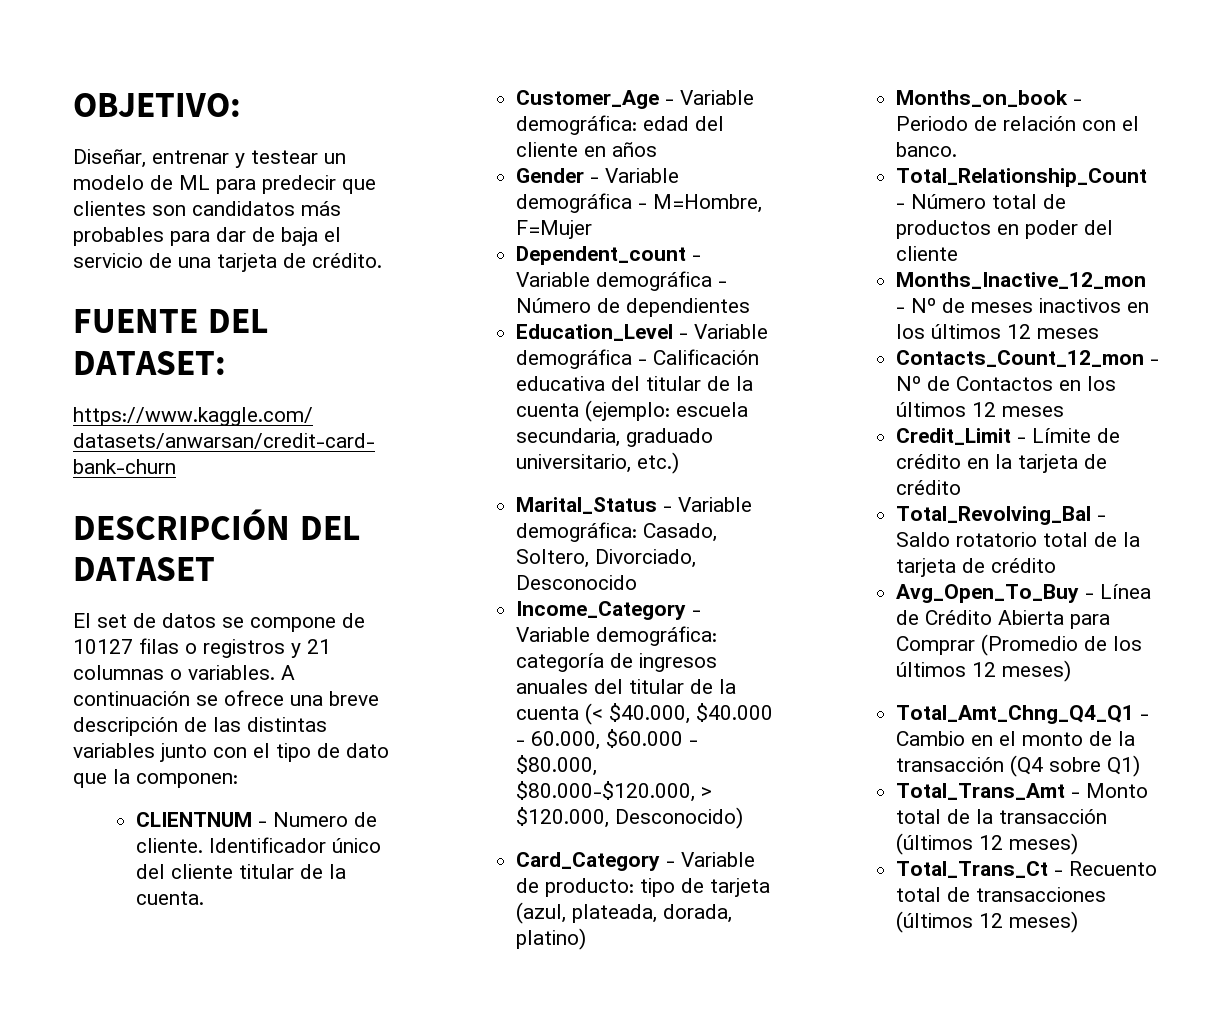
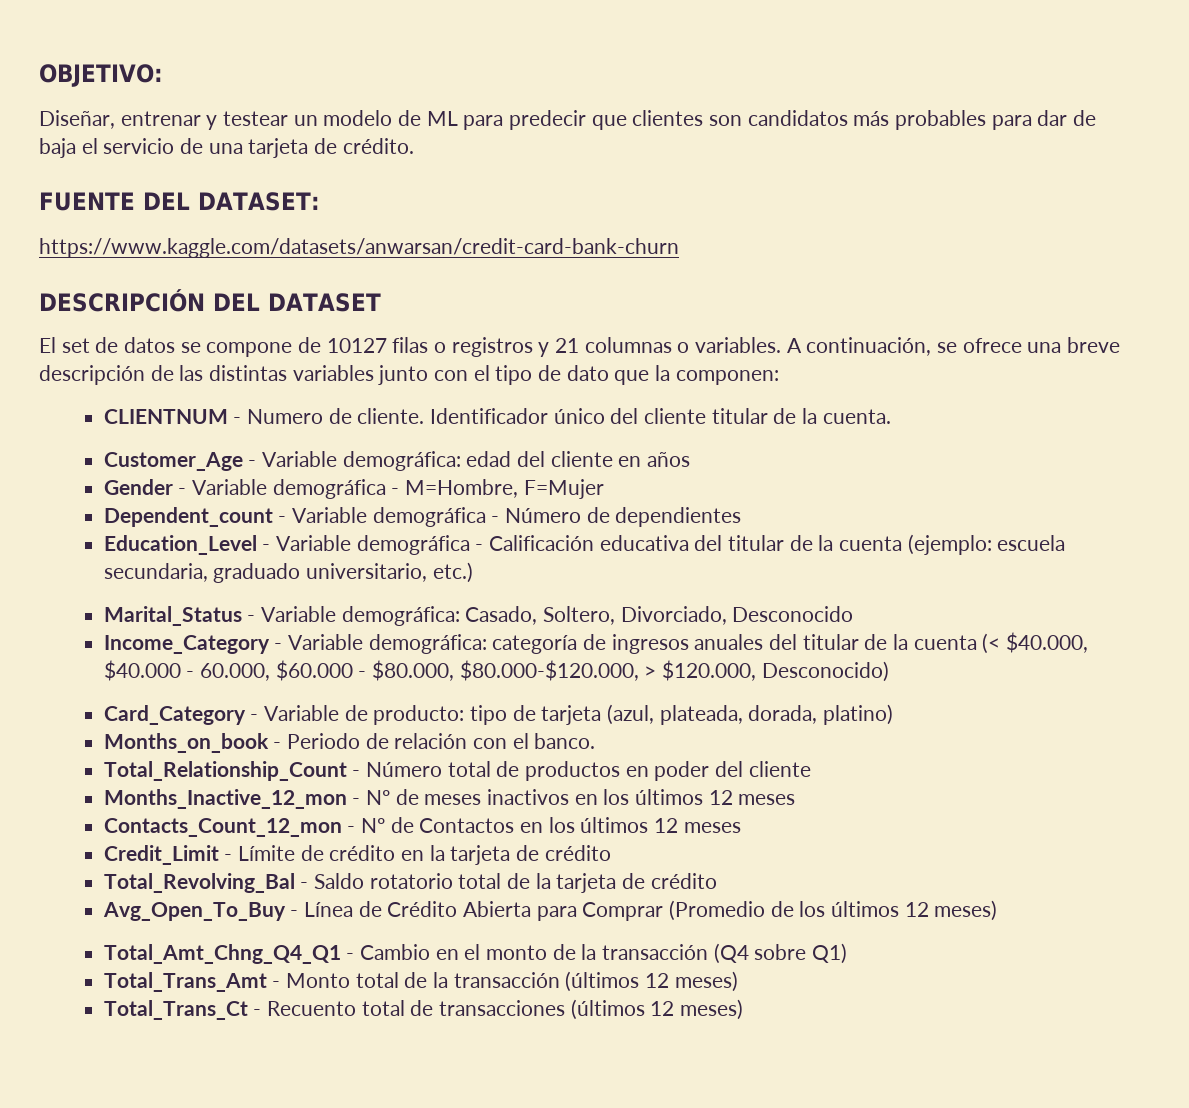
- A continuación se ofrece una breve descripción de las distintas variables junto con el tipo de dato que la componen:
+ A continuación, se ofrece una breve descripción de las distintas variables junto con el tipo de dato que la componen:

